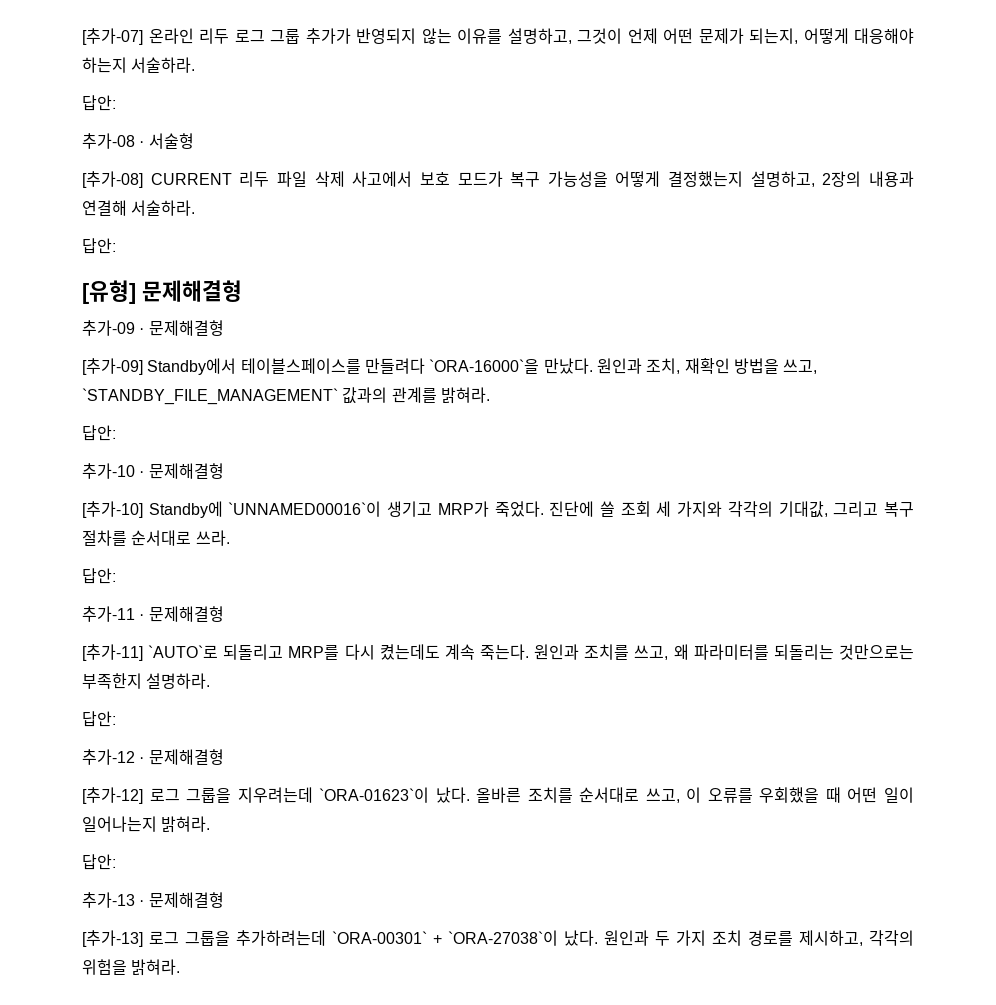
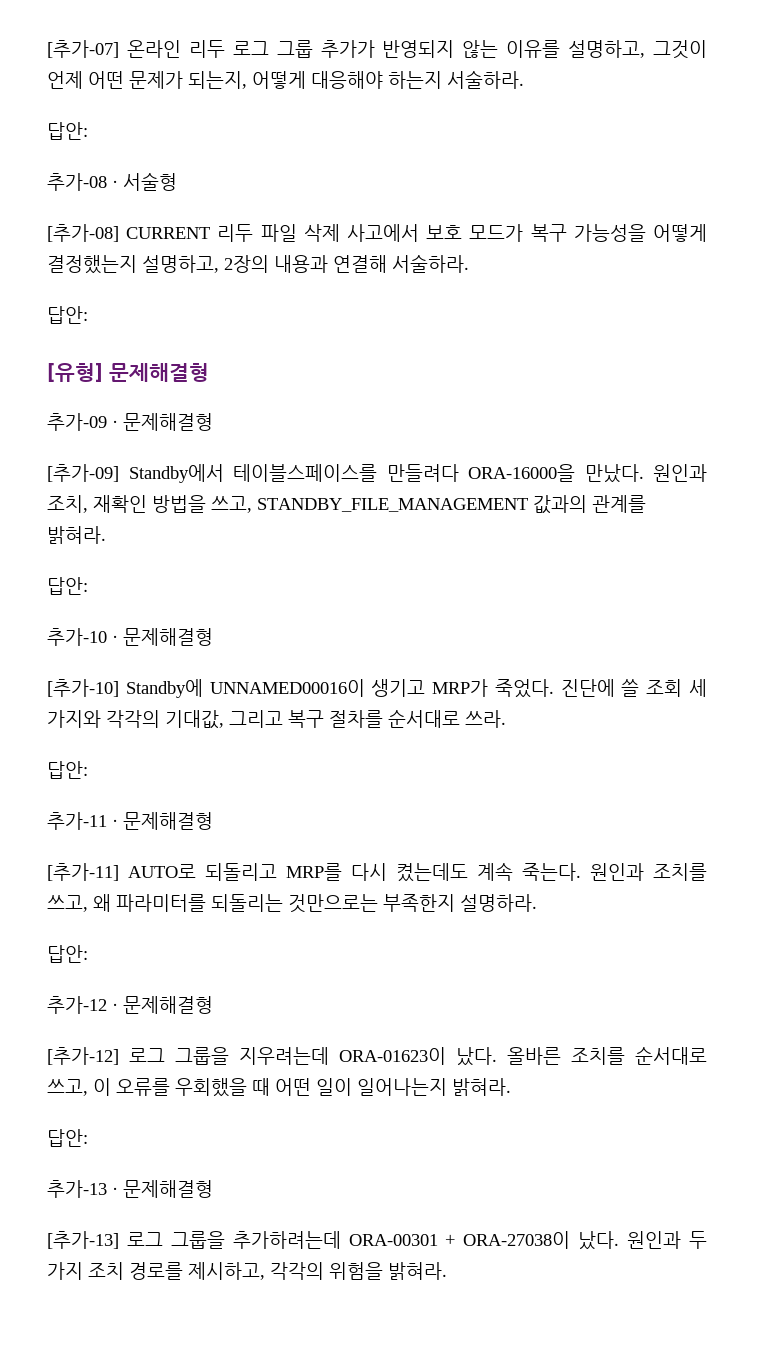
- [추가-09] Standby에서 테이블스페이스를 만들려다 `ORA-16000`을 만났다.
+ [추가-09] Standby에서 테이블스페이스를 만들려다 ORA-16000을 만났다.
- 원인과 조치, 재확인 방법을 쓰고, `STANDBY_FILE_MANAGEMENT` 값과의 관계를 밝혀라.
+ 원인과 조치, 재확인 방법을 쓰고, STANDBY_FILE_MANAGEMENT 값과의 관계를 밝혀라.
- [추가-10] Standby에 `UNNAMED00016`이 생기고 MRP가 죽었다.
+ [추가-10] Standby에 UNNAMED00016이 생기고 MRP가 죽었다.
- [추가-11] `AUTO`로 되돌리고 MRP를 다시 켰는데도 계속 죽는다.
+ [추가-11] AUTO로 되돌리고 MRP를 다시 켰는데도 계속 죽는다.
- [추가-12] 로그 그룹을 지우려는데 `ORA-01623`이 났다.
+ [추가-12] 로그 그룹을 지우려는데 ORA-01623이 났다.
- [추가-13] 로그 그룹을 추가하려는데 `ORA-00301` + `ORA-27038`이 났다.
+ [추가-13] 로그 그룹을 추가하려는데 ORA-00301 + ORA-27038이 났다.

